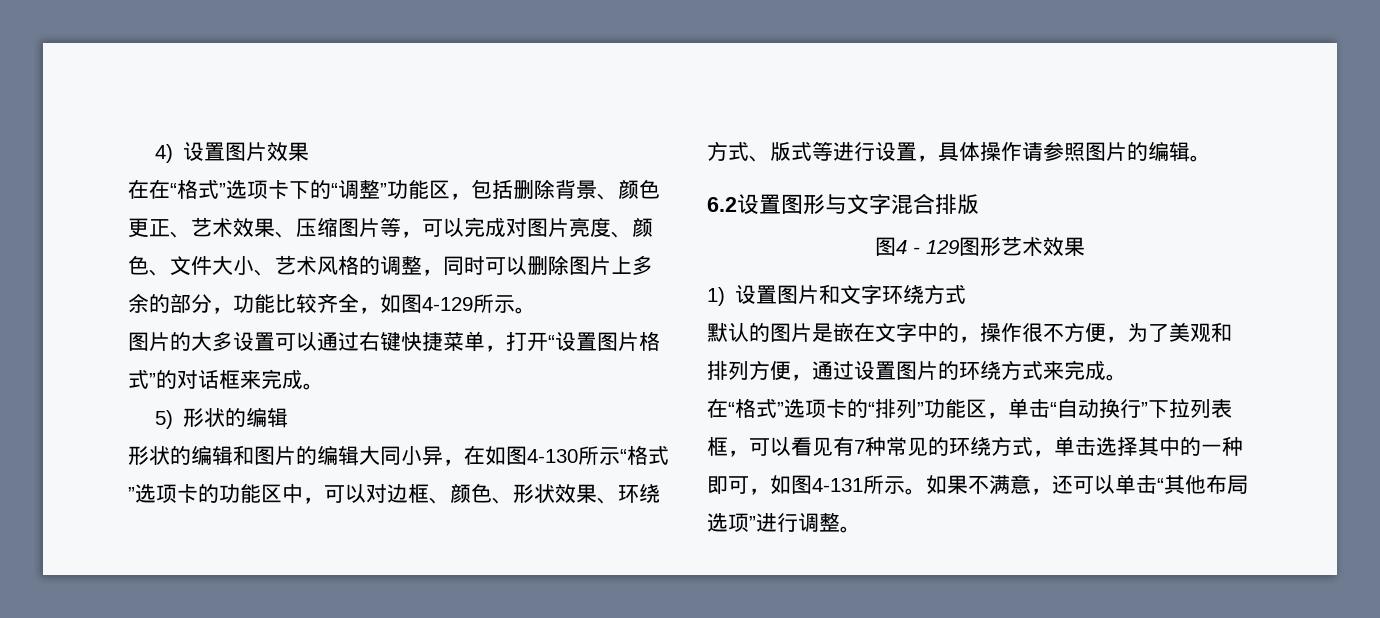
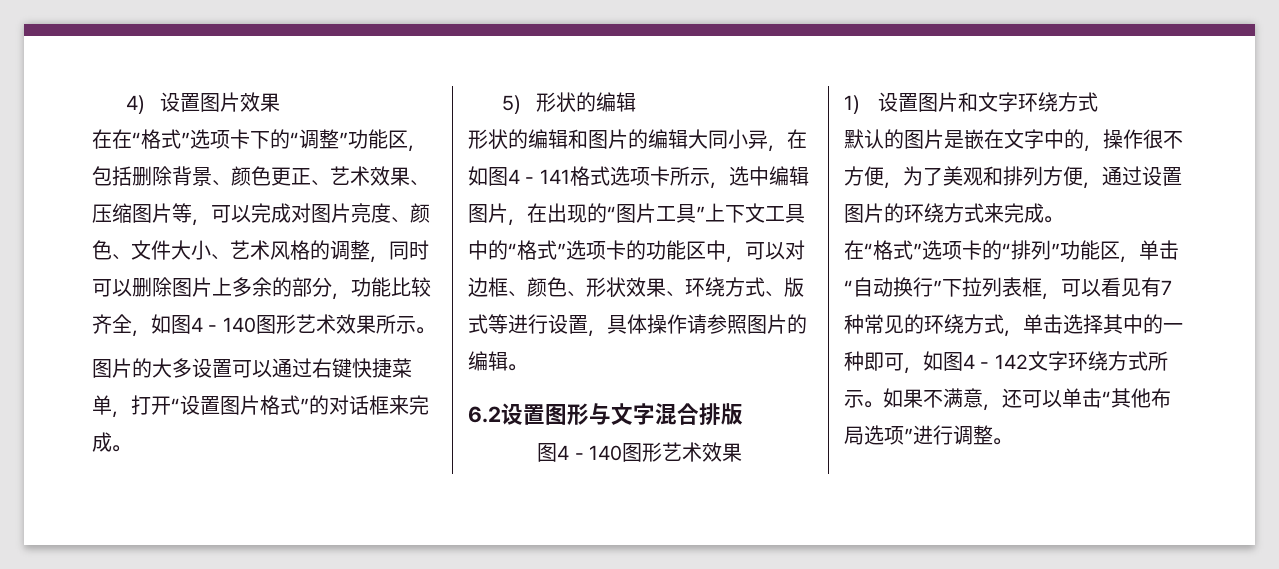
- 在在“格式”选项卡下的“调整”功能区，包括删除背景、颜色更正、艺术效果、压缩图片等，可以完成对图片亮度、颜色、文件大小、艺术风格的调整，同时可以删除图片上多余的部分，功能比较齐全，如图4-129所示。
+ 在在“格式”选项卡下的“调整”功能区，包括删除背景、颜色更正、艺术效果、压缩图片等，可以完成对图片亮度、颜色、文件大小、艺术风格的调整，同时可以删除图片上多余的部分，功能比较齐全，如图4 - 140图形艺术效果所示。
- 形状的编辑和图片的编辑大同小异，在如图4-130所示“格式”选项卡的功能区中，可以对边框、颜色、形状效果、环绕方式、版式等进行设置，具体操作请参照图片的编辑。
+ 形状的编辑和图片的编辑大同小异，在如图4 - 141格式选项卡所示，选中编辑图片，在出现的“图片工具”上下文工具中的“格式”选项卡的功能区中，可以对边框、颜色、形状效果、环绕方式、版式等进行设置，具体操作请参照图片的编辑。
  6.2设置图形与文字混合排版
- 图4 - 129图形艺术效果
+ 图4 - 140图形艺术效果
- 在“格式”选项卡的“排列”功能区，单击“自动换行”下拉列表框，可以看见有7种常见的环绕方式，单击选择其中的一种即可，如图4-131所示。
+ 在“格式”选项卡的“排列”功能区，单击“自动换行”下拉列表框，可以看见有7种常见的环绕方式，单击选择其中的一种即可，如图4 - 142文字环绕方式所示。

